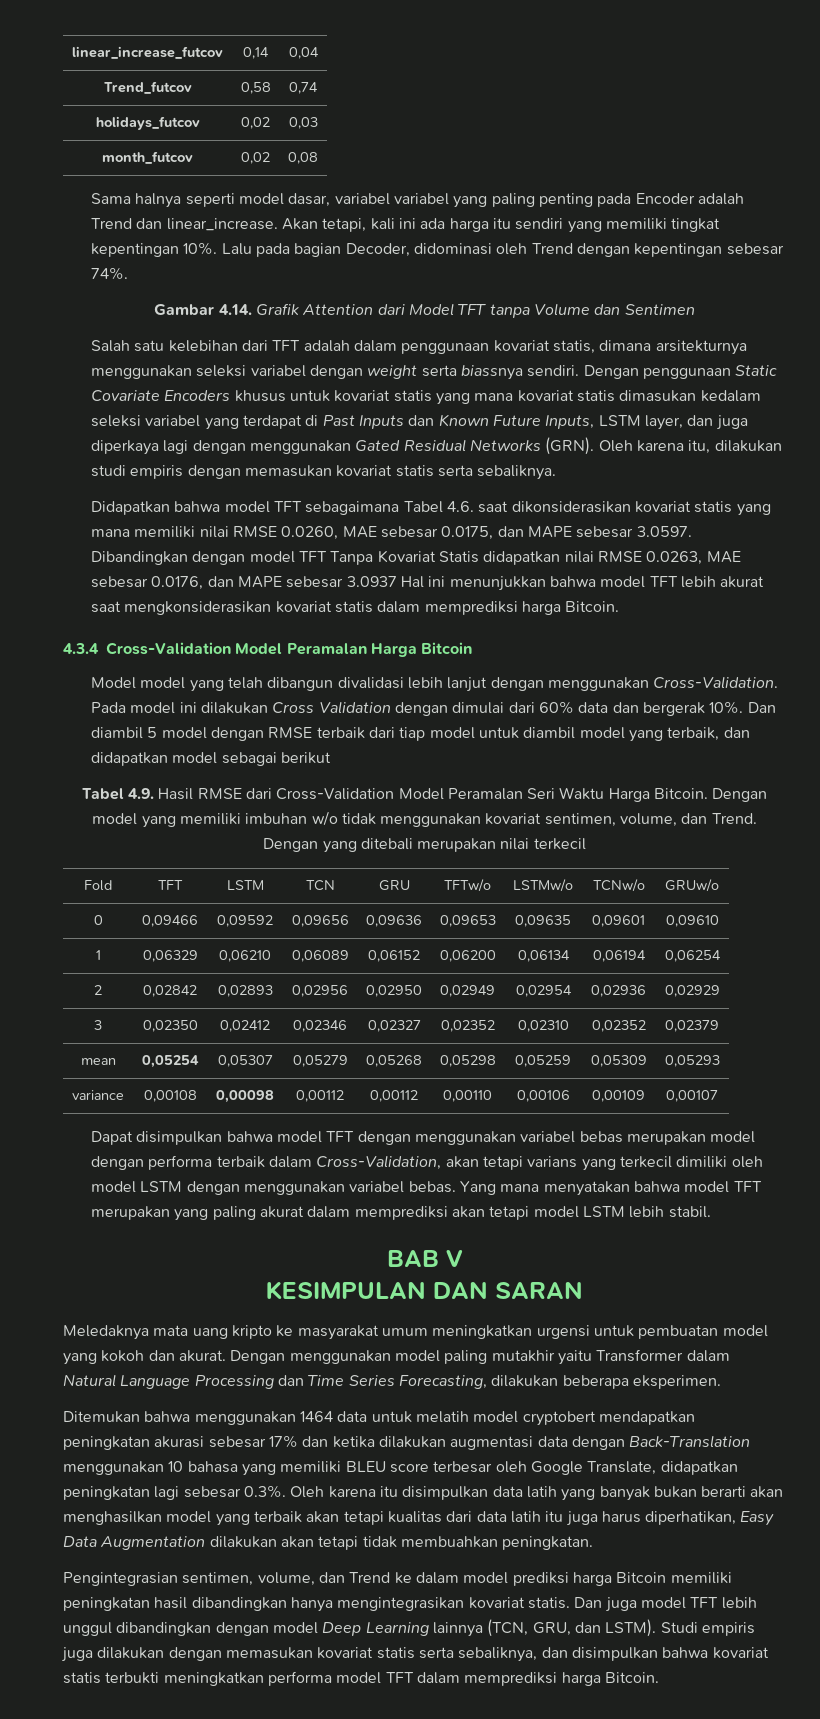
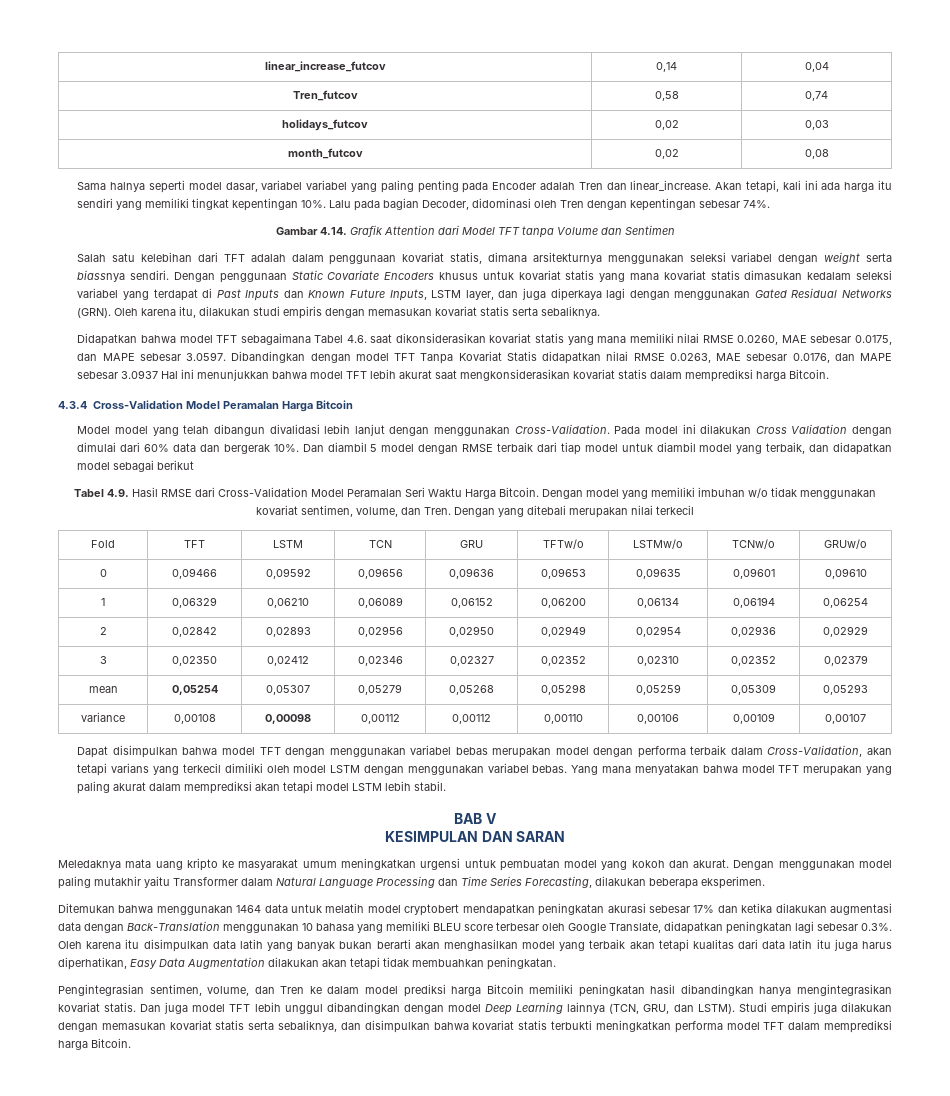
- Trend_futcov | 0,58 | 0,74
+ Tren_futcov | 0,58 | 0,74
- Sama halnya seperti model dasar, variabel variabel yang paling penting pada Encoder adalah Trend dan linear_increase.
+ Sama halnya seperti model dasar, variabel variabel yang paling penting pada Encoder adalah Tren dan linear_increase.
- Lalu pada bagian Decoder, didominasi oleh Trend dengan kepentingan sebesar 74%.
+ Lalu pada bagian Decoder, didominasi oleh Tren dengan kepentingan sebesar 74%.
- Dengan model yang memiliki imbuhan w/o tidak menggunakan kovariat sentimen, volume, dan Trend.
+ Dengan model yang memiliki imbuhan w/o tidak menggunakan kovariat sentimen, volume, dan Tren.
- Pengintegrasian sentimen, volume, dan Trend ke dalam model prediksi harga Bitcoin memiliki peningkatan hasil dibandingkan hanya mengintegrasikan kovariat statis.
+ Pengintegrasian sentimen, volume, dan Tren ke dalam model prediksi harga Bitcoin memiliki peningkatan hasil dibandingkan hanya mengintegrasikan kovariat statis.

